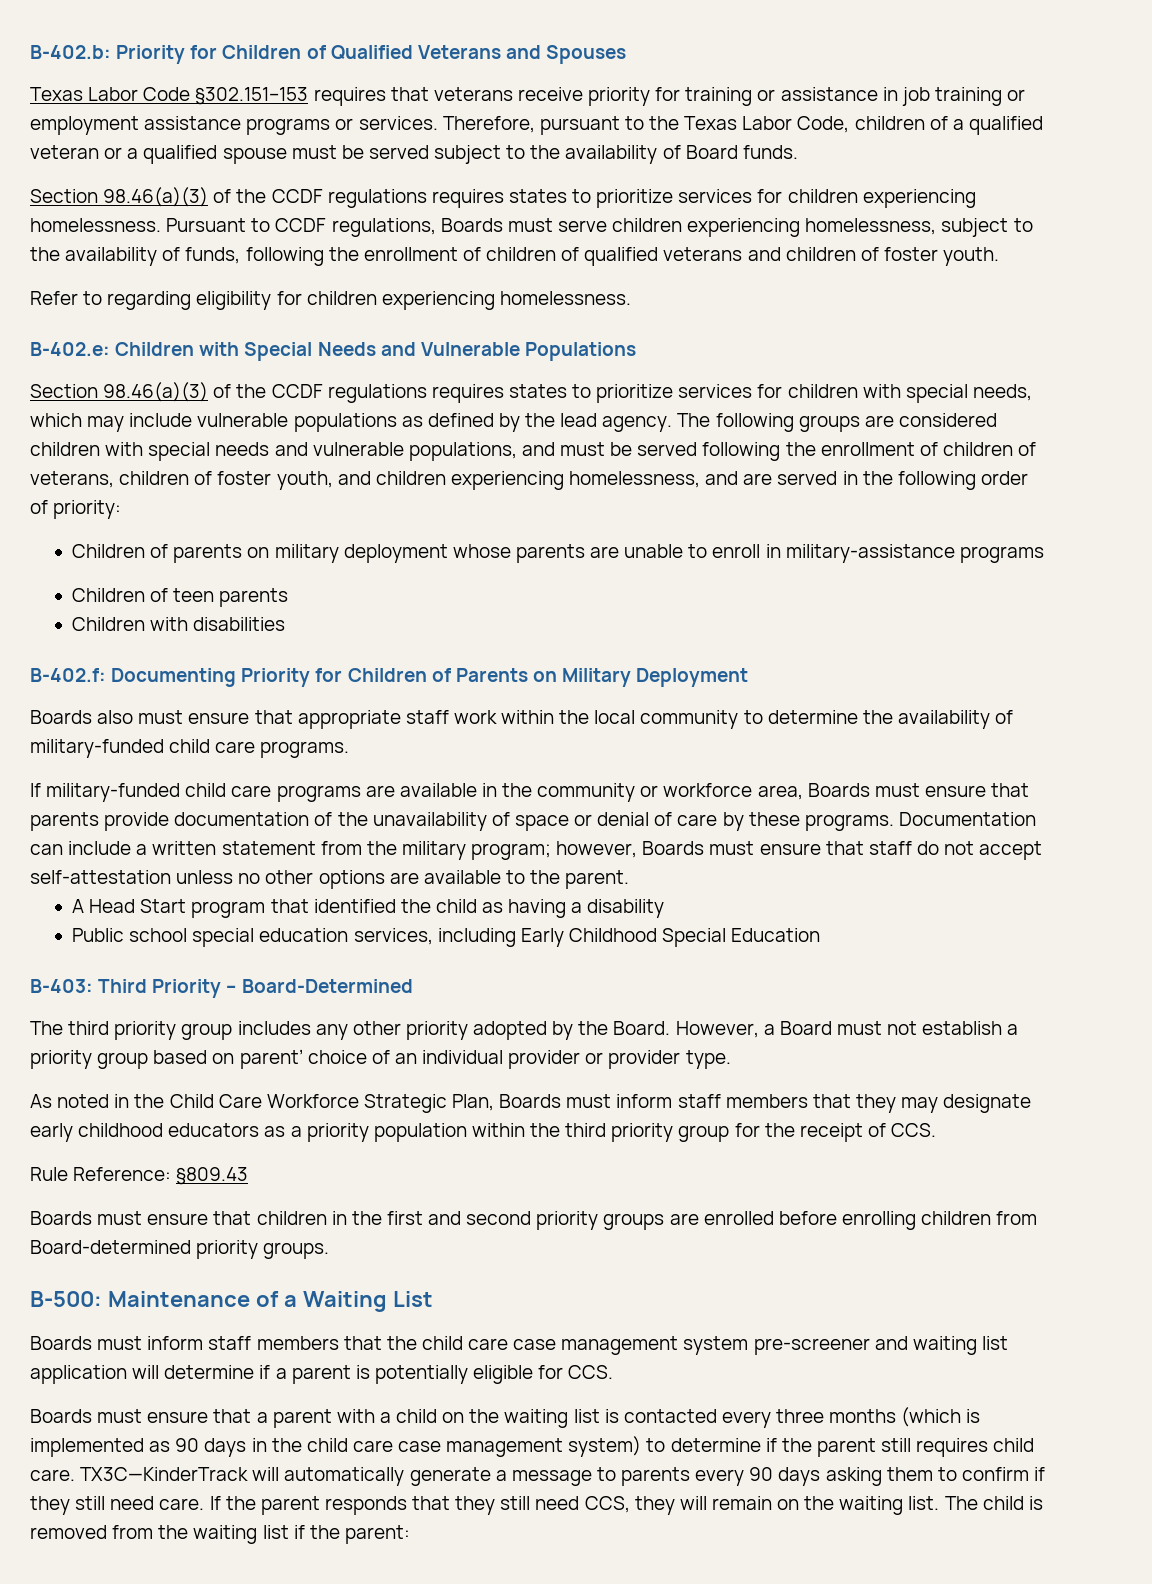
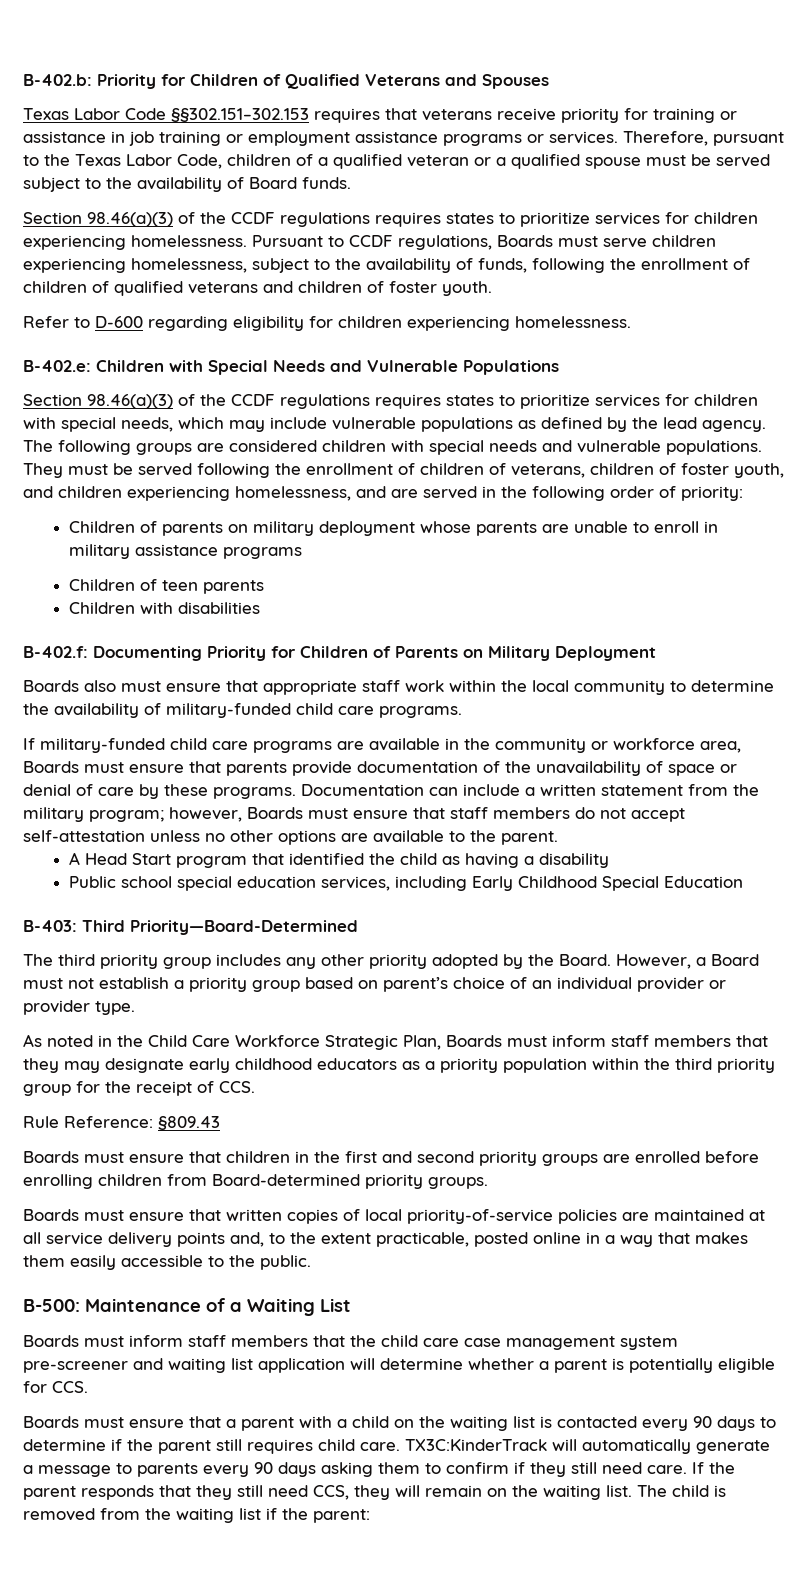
- Texas Labor Code §302.151–153 requires that veterans receive priority for training or assistance in job training or employment assistance programs or services.
+ Texas Labor Code §§302.151–302.153 requires that veterans receive priority for training or assistance in job training or employment assistance programs or services.
- Refer to regarding eligibility for children experiencing homelessness.
+ Refer to D-600 regarding eligibility for children experiencing homelessness.
- The following groups are considered children with special needs and vulnerable populations, and must be served following the enrollment of children of veterans, children of foster youth, and children experiencing homelessness, and are served in the following order of priority:
+ The following groups are considered children with special needs and vulnerable populations. They must be served following the enrollment of children of veterans, children of foster youth, and children experiencing homelessness, and are served in the following order of priority:
- Children of parents on military deployment whose parents are unable to enroll in military-assistance programs
+ Children of parents on military deployment whose parents are unable to enroll in military assistance programs
- Documentation can include a written statement from the military program; however, Boards must ensure that staff do not accept self-attestation unless no other options are available to the parent.
+ Documentation can include a written statement from the military program; however, Boards must ensure that staff members do not accept self-attestation unless no other options are available to the parent.
- B-403: Third Priority – Board-Determined
+ B-403: Third Priority—Board-Determined
- However, a Board must not establish a priority group based on parent’ choice of an individual provider or provider type.
+ However, a Board must not establish a priority group based on parent’s choice of an individual provider or provider type.
+ Boards must ensure that written copies of local priority-of-service policies are maintained at all service delivery points and, to the extent practicable, posted online in a way that makes them easily accessible to the public.
- Boards must inform staff members that the child care case management system pre-screener and waiting list application will determine if a parent is potentially eligible for CCS.
+ Boards must inform staff members that the child care case management system pre-screener and waiting list application will determine whether a parent is potentially eligible for CCS.
- Boards must ensure that a parent with a child on the waiting list is contacted every three months (which is implemented as 90 days in the child care case management system) to determine if the parent still requires child care.
+ Boards must ensure that a parent with a child on the waiting list is contacted every 90 days to determine if the parent still requires child care.
- TX3C—KinderTrack will automatically generate a message to parents every 90 days asking them to confirm if they still need care.
+ TX3C:KinderTrack will automatically generate a message to parents every 90 days asking them to confirm if they still need care.

